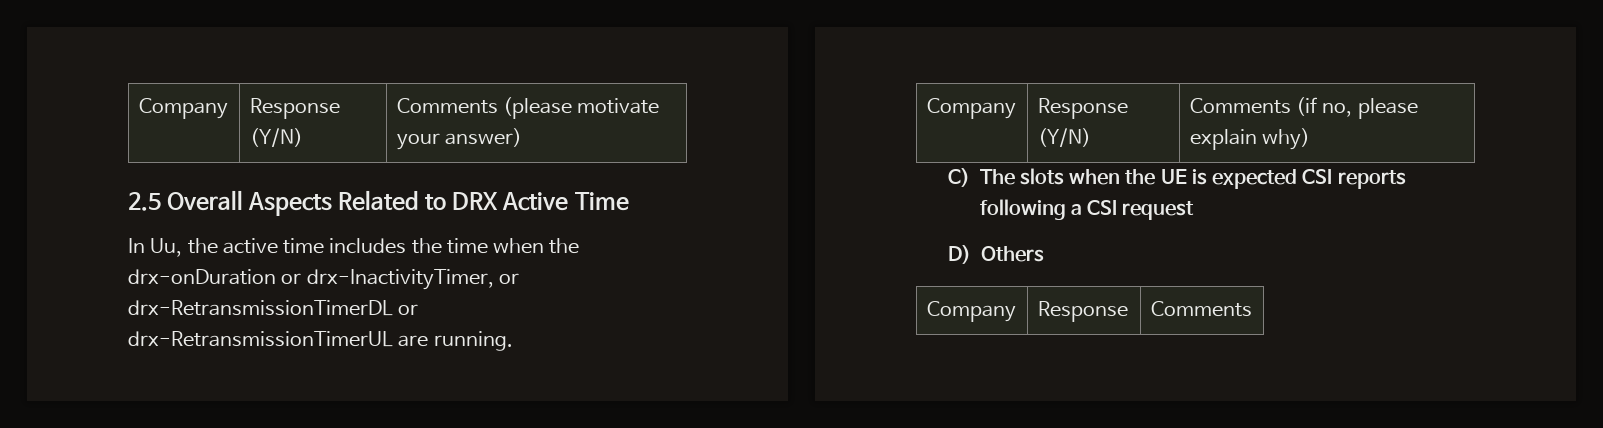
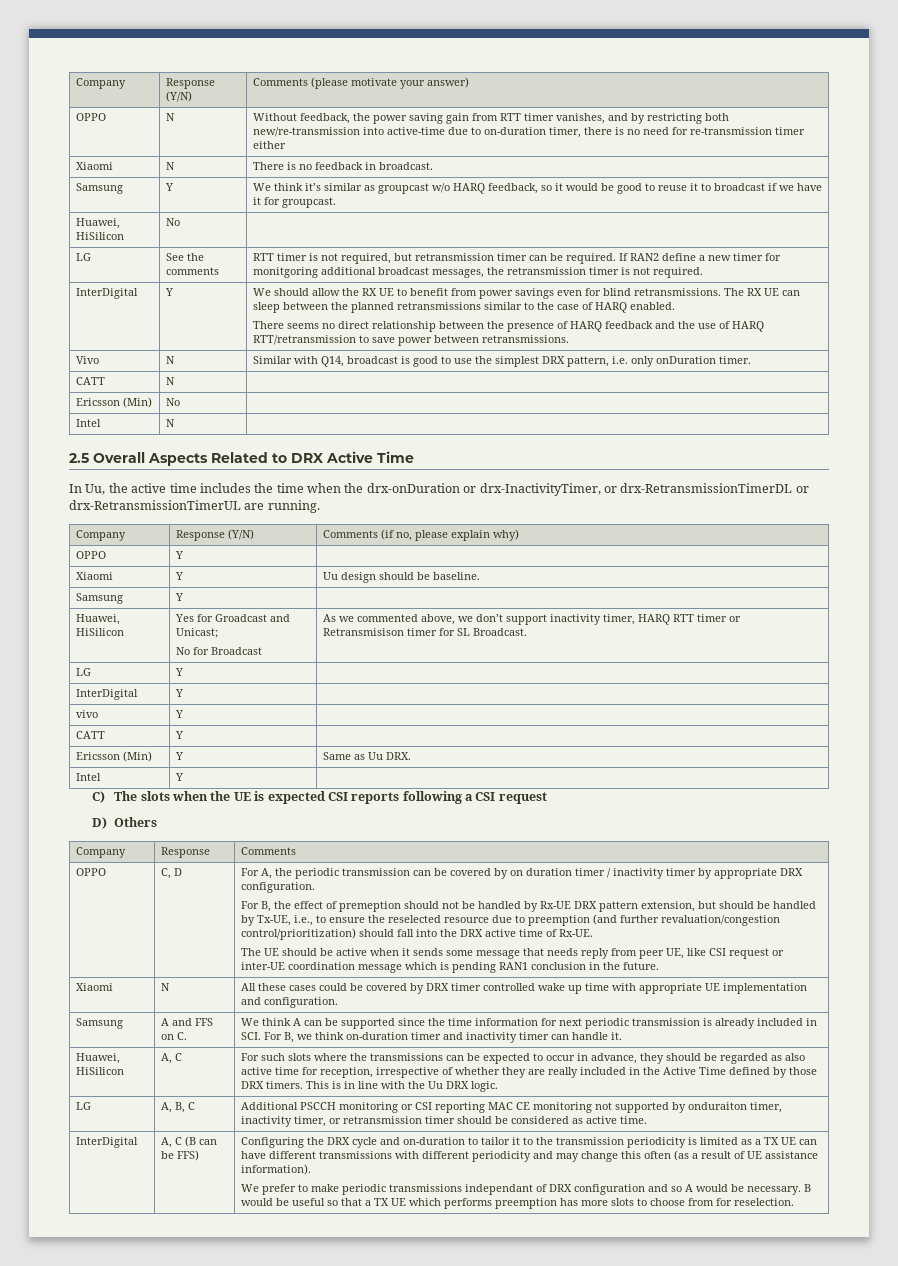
+ OPPO | N | Without feedback, the power saving gain from RTT timer vanishes, and by restricting both new/re-transmission into active-time due to on-duration timer, there is no need for re-transmission timer either
+ Xiaomi | N | There is no feedback in broadcast.
+ Samsung | Y | We think it’s similar as groupcast w/o HARQ feedback, so it would be good to reuse it to broadcast if we have it for groupcast.
+ Huawei, HiSilicon | No |
+ LG | See the comments | RTT timer is not required, but retransmission timer can be required. If RAN2 define a new timer for monitgoring additional broadcast messages, the retransmission timer is not required.
+ InterDigital | Y | We should allow the RX UE to benefit from power savings even for blind retransmissions. The RX UE can sleep between the planned retransmissions similar to the case of HARQ enabled.
+ There seems no direct relationship between the presence of HARQ feedback and the use of HARQ RTT/retransmission to save power between retransmissions.
+ Vivo | N | Similar with Q14, broadcast is good to use the simplest DRX pattern, i.e. only onDuration timer.
+ CATT | N |
+ Ericsson (Min) | No |
+ Intel | N |
+ OPPO | Y |
+ Xiaomi | Y | Uu design should be baseline.
+ Samsung | Y |
+ Huawei, HiSilicon | Yes for Groadcast and Unicast;
+ No for Broadcast | As we commented above, we don’t support inactivity timer, HARQ RTT timer or Retransmisison timer for SL Broadcast.
+ LG | Y |
+ InterDigital | Y |
+ vivo | Y |
+ CATT | Y |
+ Ericsson (Min) | Y | Same as Uu DRX.
+ Intel | Y |
+ OPPO | C, D | For A, the periodic transmission can be covered by on duration timer / inactivity timer by appropriate DRX configuration.
+ For B, the effect of premeption should not be handled by Rx-UE DRX pattern extension, but should be handled by Tx-UE, i.e., to ensure the reselected resource due to preemption (and further revaluation/congestion control/prioritization) should fall into the DRX active time of Rx-UE.
+ The UE should be active when it sends some message that needs reply from peer UE, like CSI request or inter-UE coordination message which is pending RAN1 conclusion in the future.
+ Xiaomi | N | All these cases could be covered by DRX timer controlled wake up time with appropriate UE implementation and configuration.
+ Samsung | A and FFS on C. | We think A can be supported since the time information for next periodic transmission is already included in SCI. For B, we think on-duration timer and inactivity timer can handle it.
+ Huawei, HiSilicon | A, C | For such slots where the transmissions can be expected to occur in advance, they should be regarded as also active time for reception, irrespective of whether they are really included in the Active Time defined by those DRX timers. This is in line with the Uu DRX logic.
+ LG | A, B, C | Additional PSCCH monitoring or CSI reporting MAC CE monitoring not supported by onduraiton timer, inactivity timer, or retransmission timer should be considered as active time.
+ InterDigital | A, C (B can be FFS) | Configuring the DRX cycle and on-duration to tailor it to the transmission periodicity is limited as a TX UE can have different transmissions with different periodicity and may change this often (as a result of UE assistance information).
+ We prefer to make periodic transmissions independant of DRX configuration and so A would be necessary. B would be useful so that a TX UE which performs preemption has more slots to choose from for reselection.

